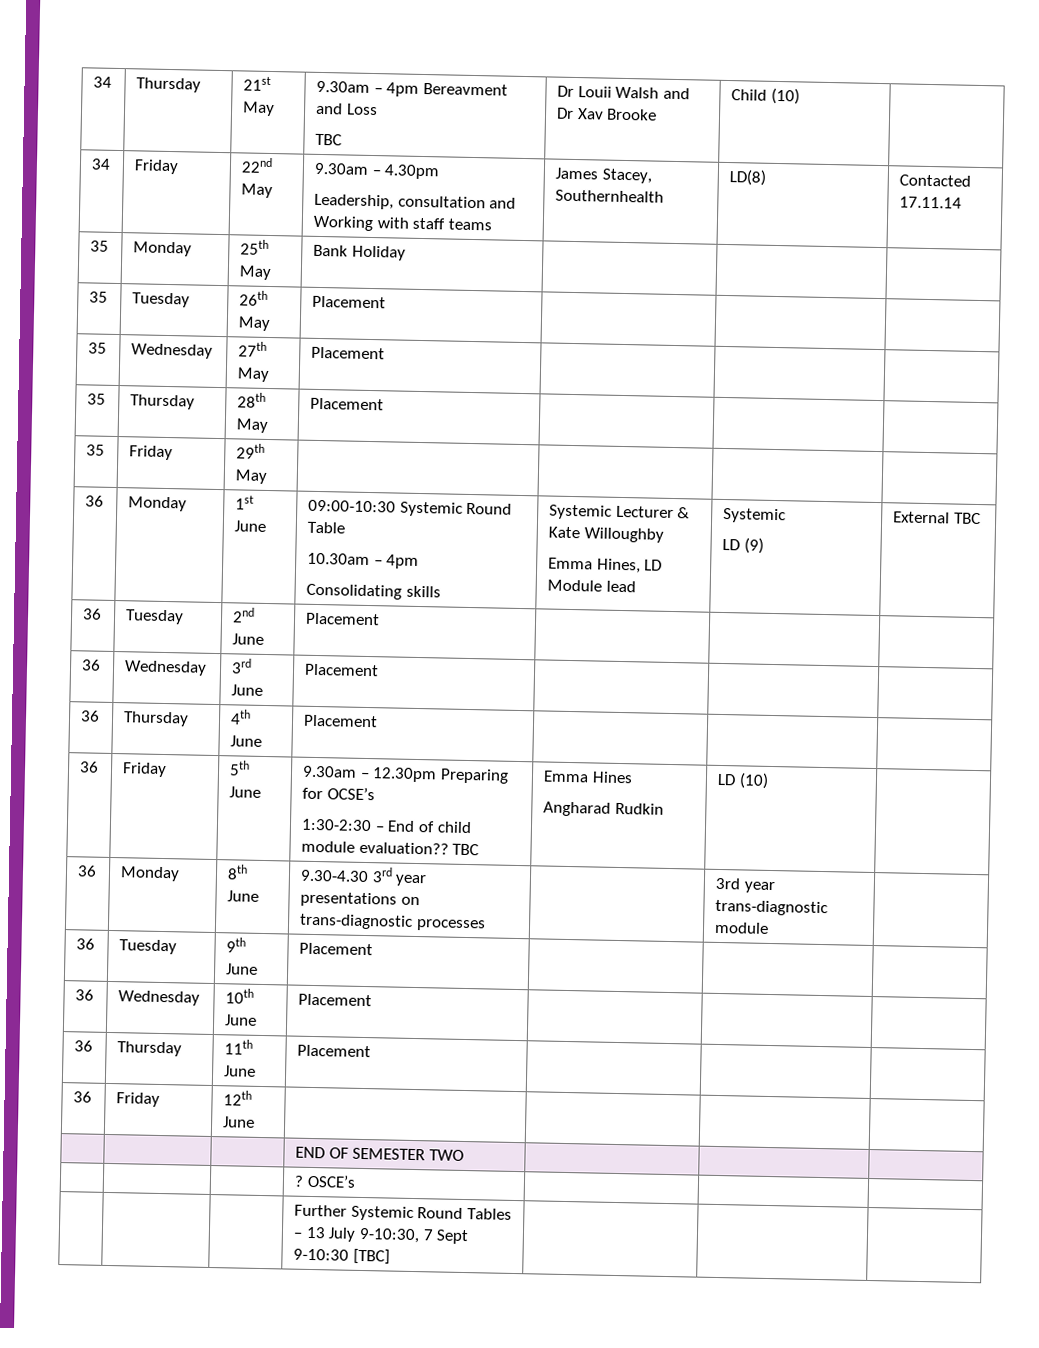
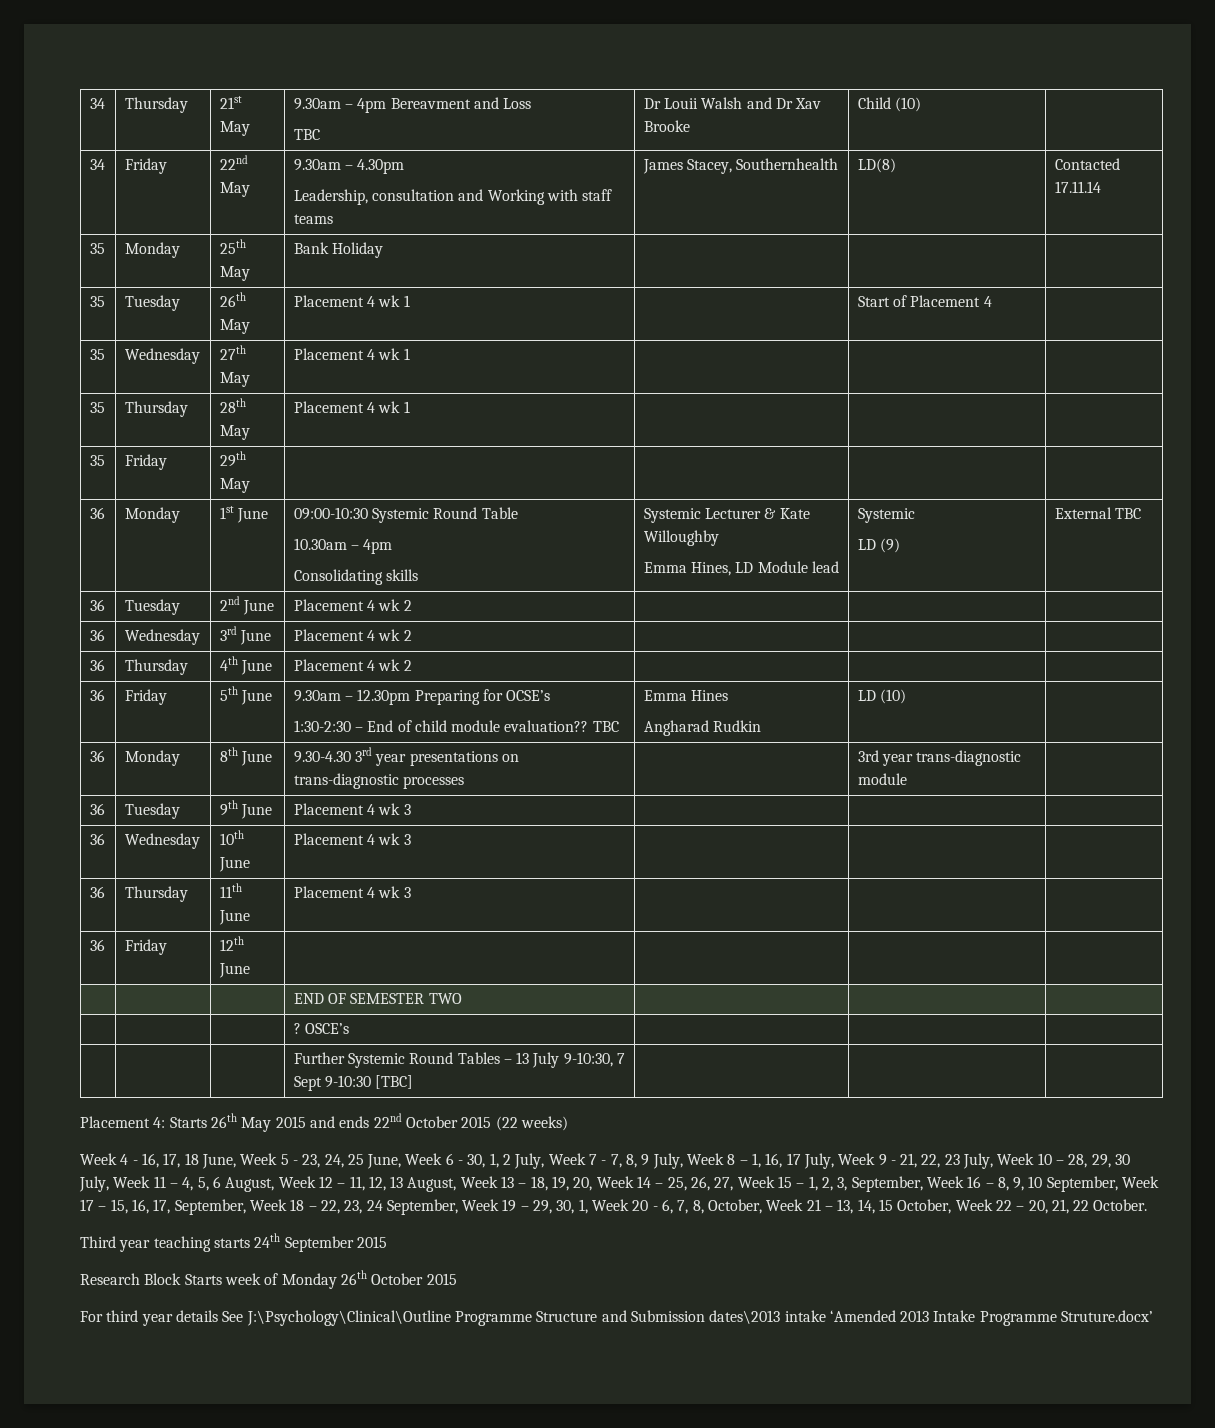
- 35 | Tuesday | 26th May | Placement | | |
+ 35 | Tuesday | 26th May | Placement 4 wk 1 | | Start of Placement 4 |
- 35 | Wednesday | 27th May | Placement | | |
+ 35 | Wednesday | 27th May | Placement 4 wk 1 | | |
- 35 | Thursday | 28th May | Placement | | |
+ 35 | Thursday | 28th May | Placement 4 wk 1 | | |
- 36 | Tuesday | 2nd June | Placement | | |
+ 36 | Tuesday | 2nd June | Placement 4 wk 2 | | |
- 36 | Wednesday | 3rd June | Placement | | |
+ 36 | Wednesday | 3rd June | Placement 4 wk 2 | | |
- 36 | Thursday | 4th June | Placement | | |
+ 36 | Thursday | 4th June | Placement 4 wk 2 | | |
- 36 | Tuesday | 9th June | Placement | | |
+ 36 | Tuesday | 9th June | Placement 4 wk 3 | | |
- 36 | Wednesday | 10th June | Placement | | |
+ 36 | Wednesday | 10th June | Placement 4 wk 3 | | |
- 36 | Thursday | 11th June | Placement | | |
+ 36 | Thursday | 11th June | Placement 4 wk 3 | | |
+ Placement 4: Starts 26th May 2015 and ends 22nd October 2015 (22 weeks)
+ Week 4 - 16, 17, 18 June, Week 5 - 23, 24, 25 June, Week 6 - 30, 1, 2 July, Week 7 - 7, 8, 9 July, Week 8 – 1, 16, 17 July, Week 9 - 21, 22, 23 July, Week 10 – 28, 29, 30 July, Week 11 – 4, 5, 6 August, Week 12 – 11, 12, 13 August, Week 13 – 18, 19, 20, Week 14 – 25, 26, 27, Week 15 – 1, 2, 3, September, Week 16 – 8, 9, 10 September, Week 17 – 15, 16, 17, September, Week 18 – 22, 23, 24 September, Week 19 – 29, 30, 1, Week 20 - 6, 7, 8, October, Week 21 – 13, 14, 15 October, Week 22 – 20, 21, 22 October.
+ Third year teaching starts 24th September 2015
+ Research Block Starts week of Monday 26th October 2015
+ For third year details See J:\Psychology\Clinical\Outline Programme Structure and Submission dates\2013 intake ‘Amended 2013 Intake Programme Struture.docx’

